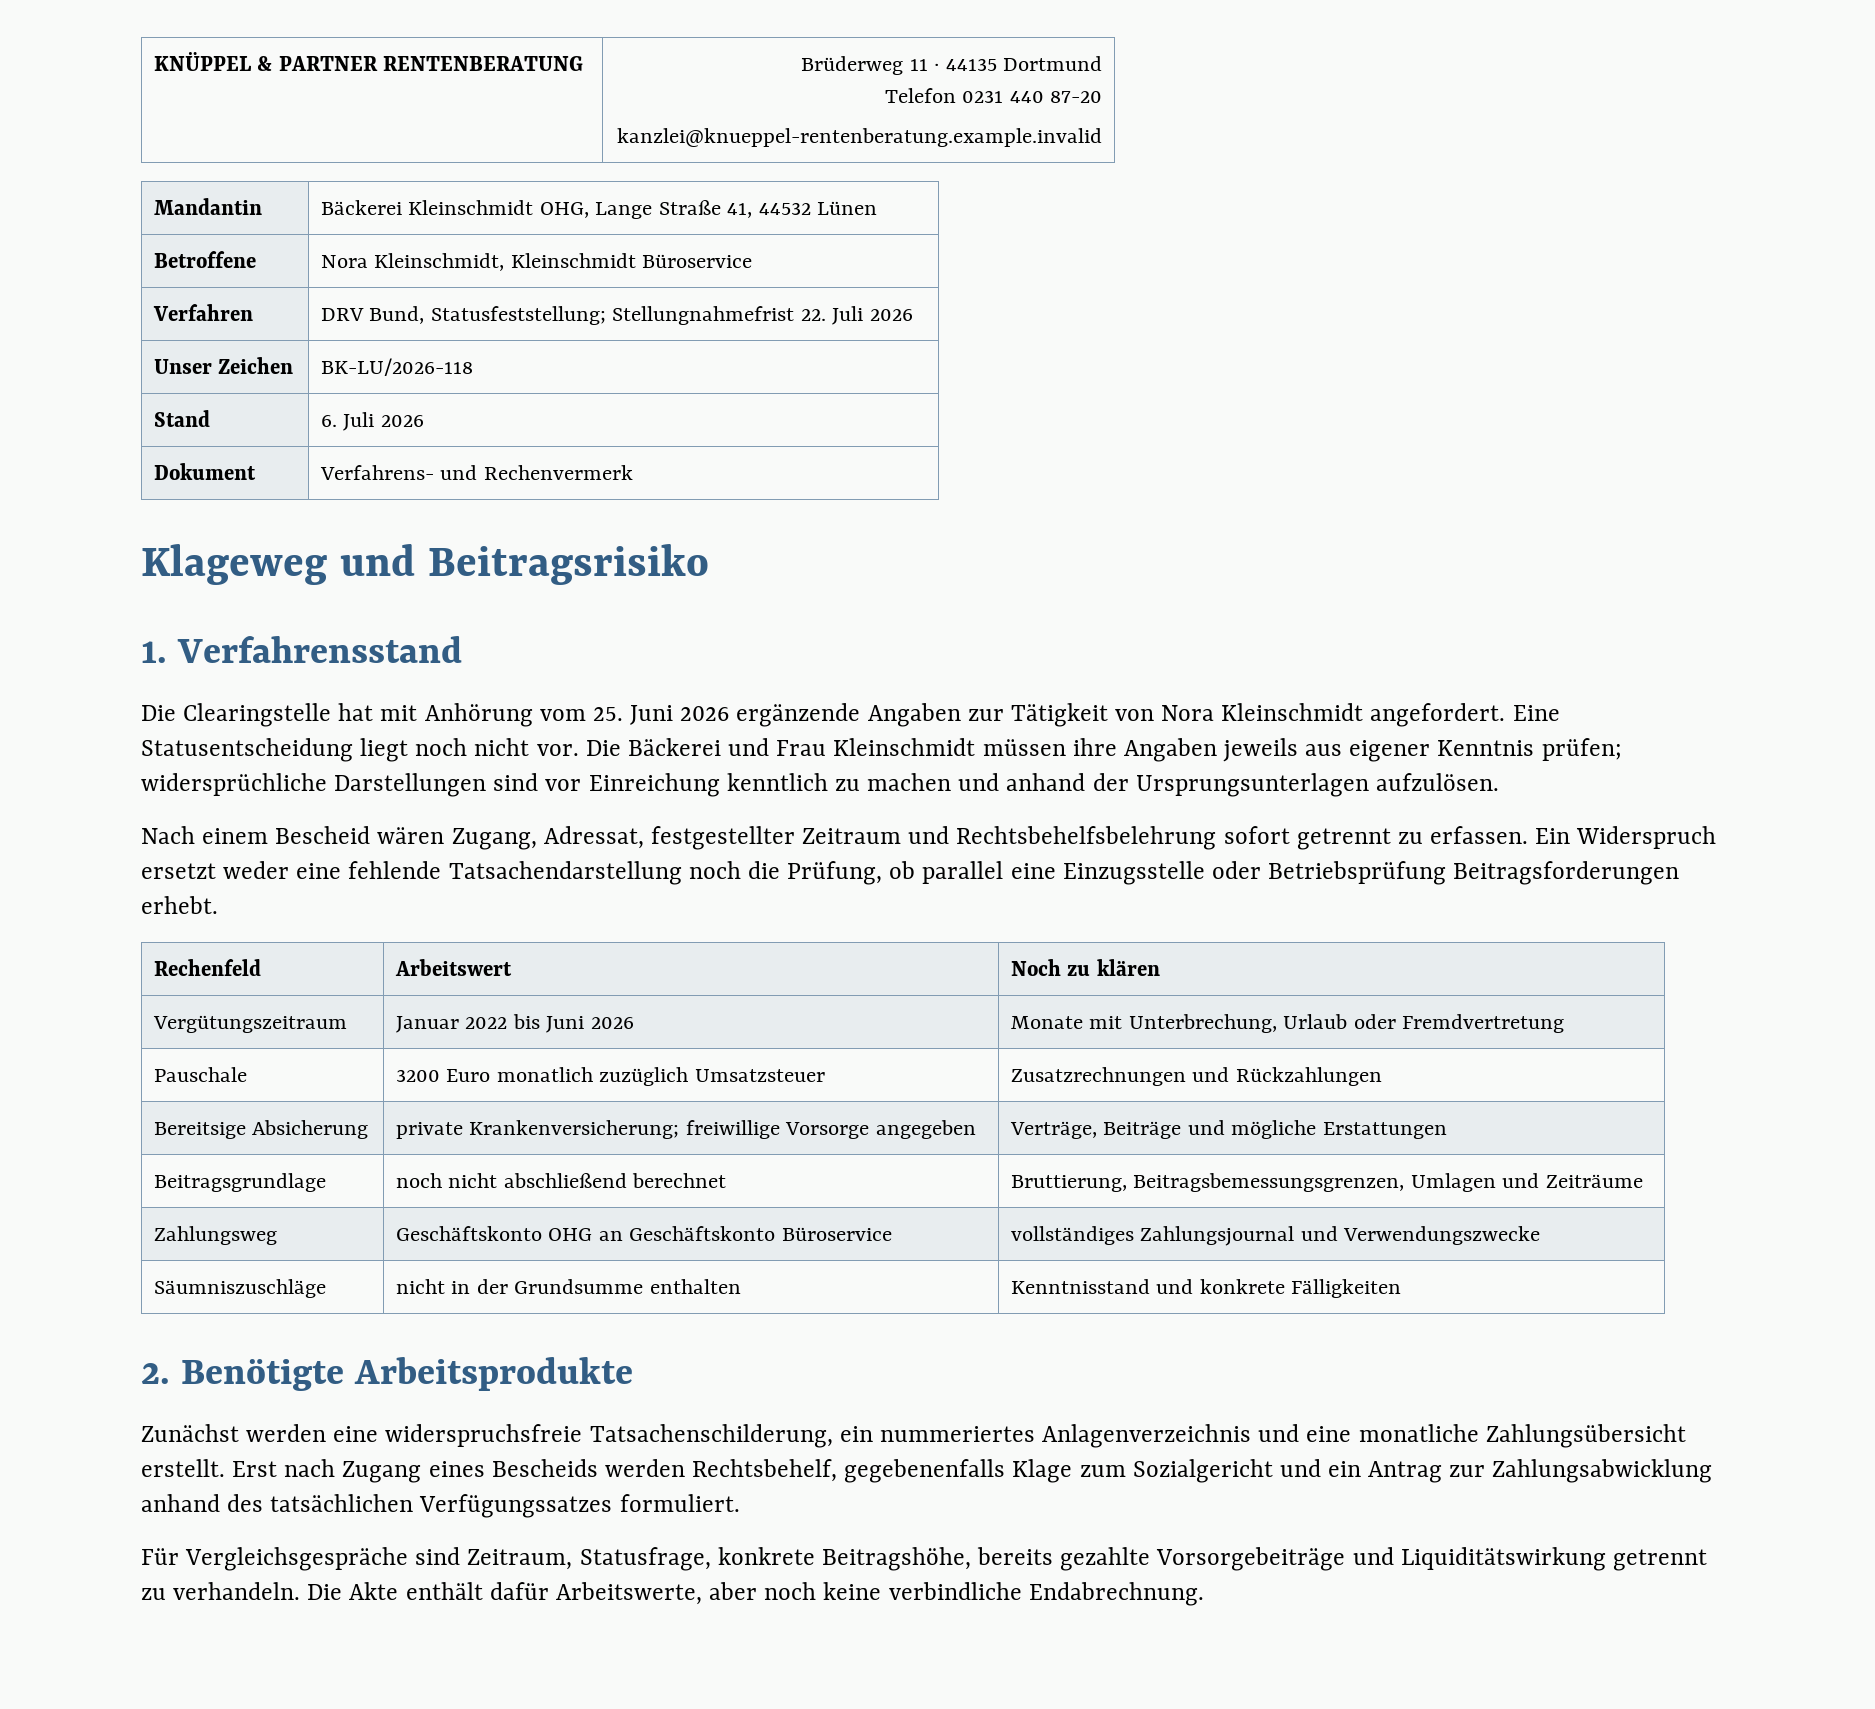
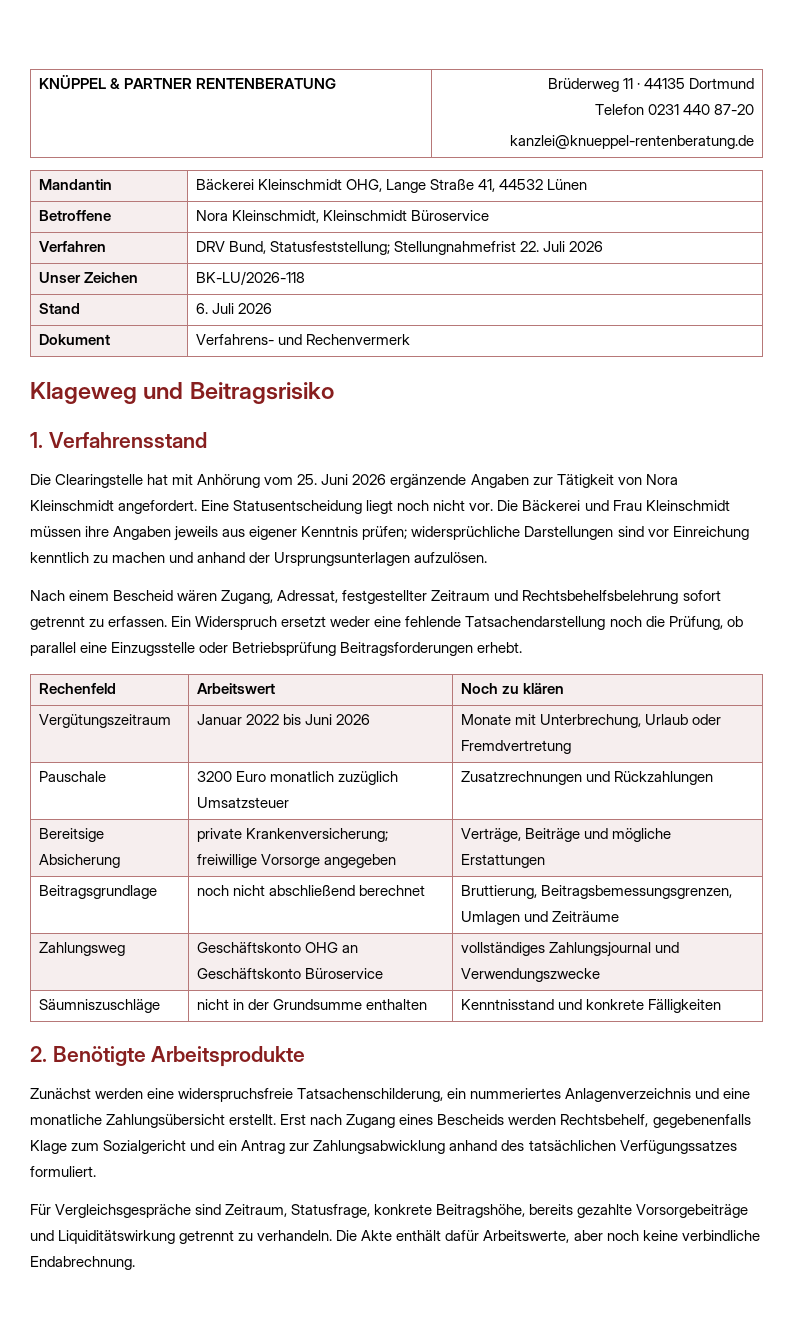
  KNÜPPEL & PARTNER RENTENBERATUNG | Brüderweg 11 · 44135 Dortmund
  Telefon 0231 440 87-20
- kanzlei@knueppel-rentenberatung.example.invalid
+ kanzlei@knueppel-rentenberatung.de

